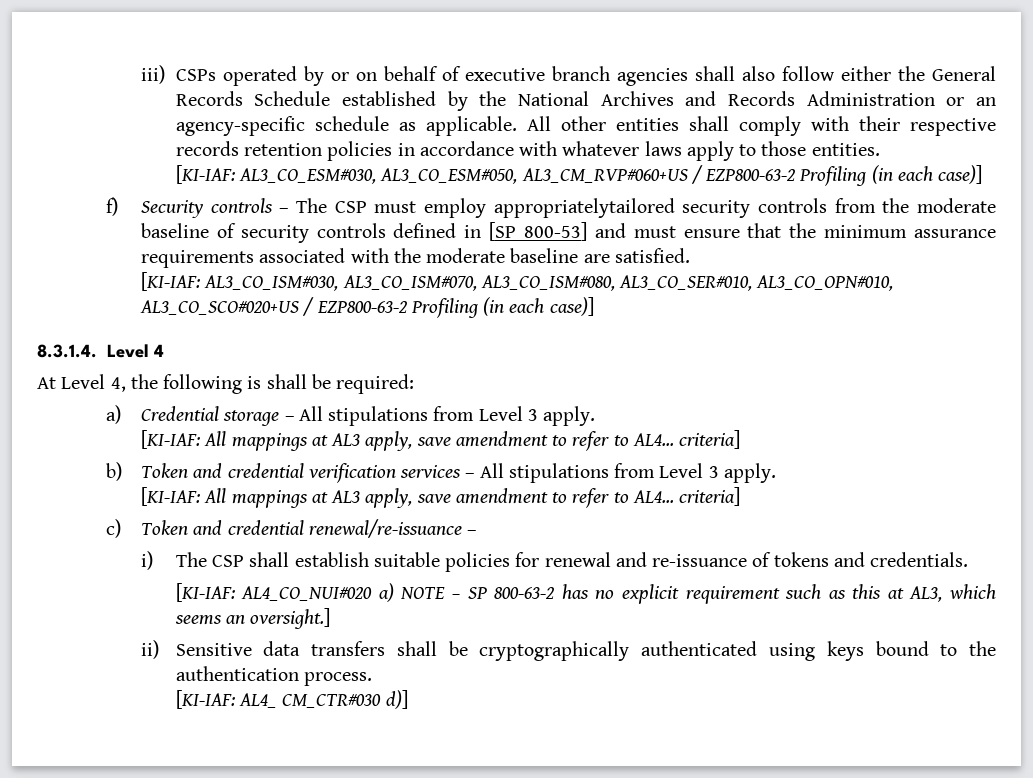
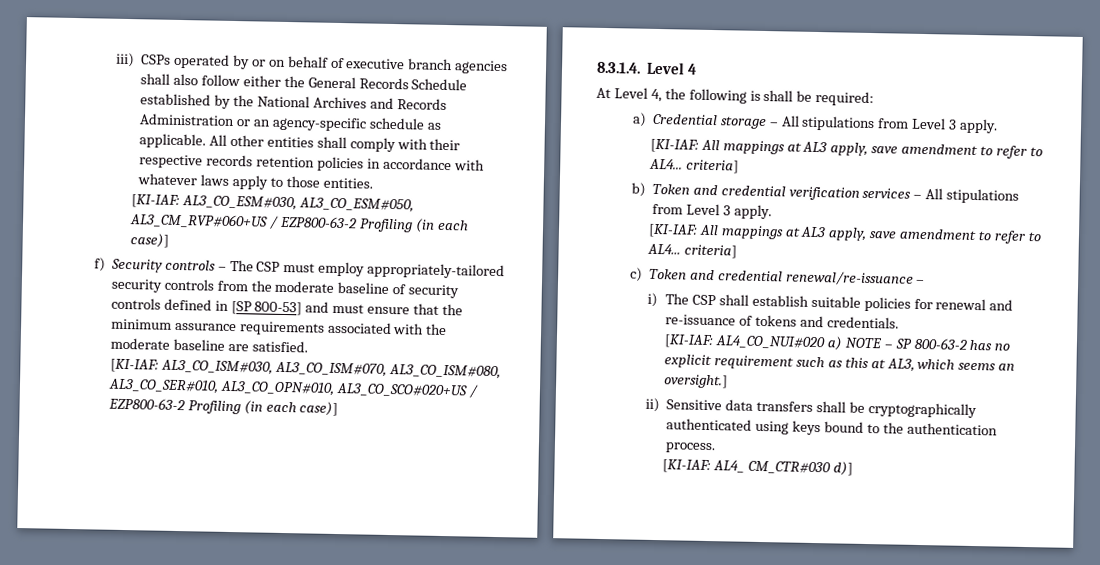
- f) Security controls – The CSP must employ appropriatelytailored security controls from the moderate baseline of security controls defined in [SP 800-53] and must ensure that the minimum assurance requirements associated with the moderate baseline are satisfied.
+ f) Security controls – The CSP must employ appropriately-tailored security controls from the moderate baseline of security controls defined in [SP 800-53] and must ensure that the minimum assurance requirements associated with the moderate baseline are satisfied.

